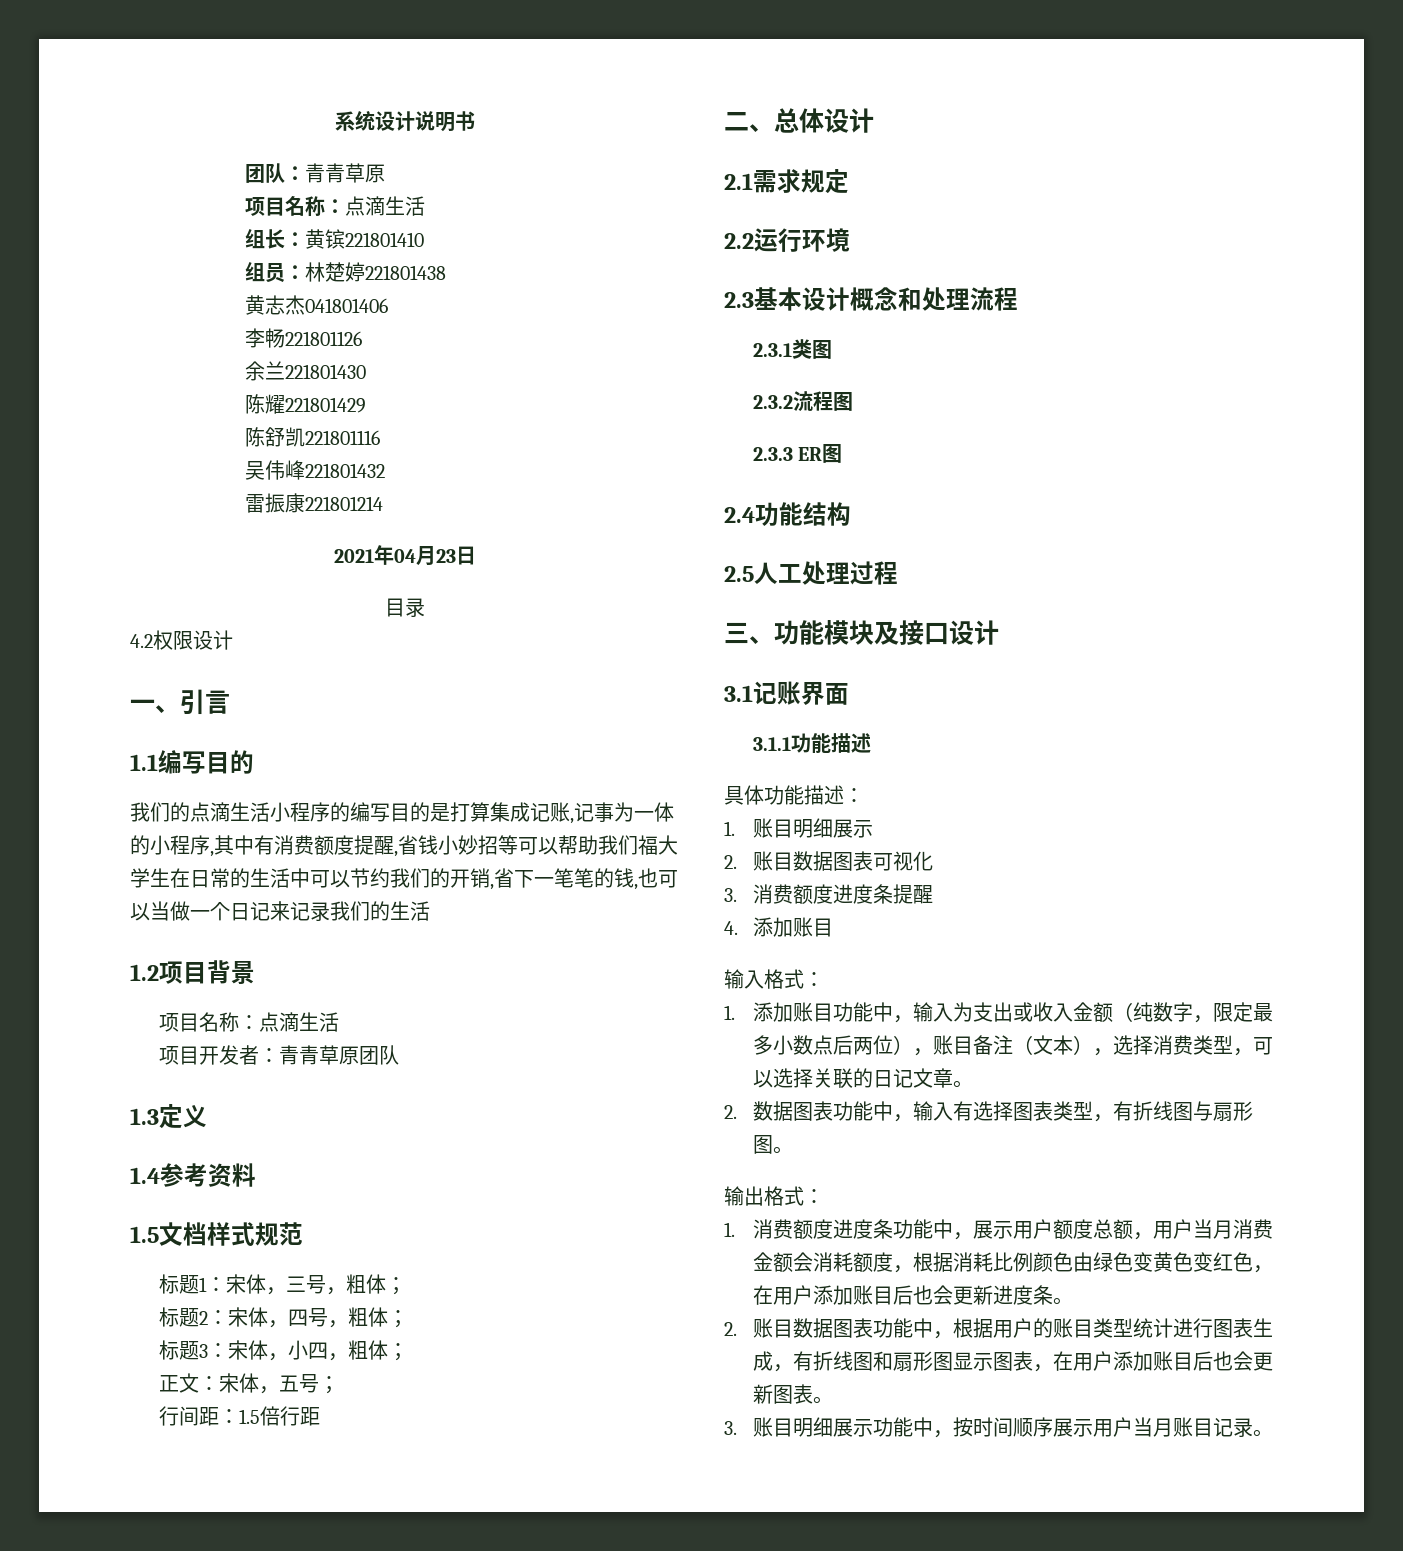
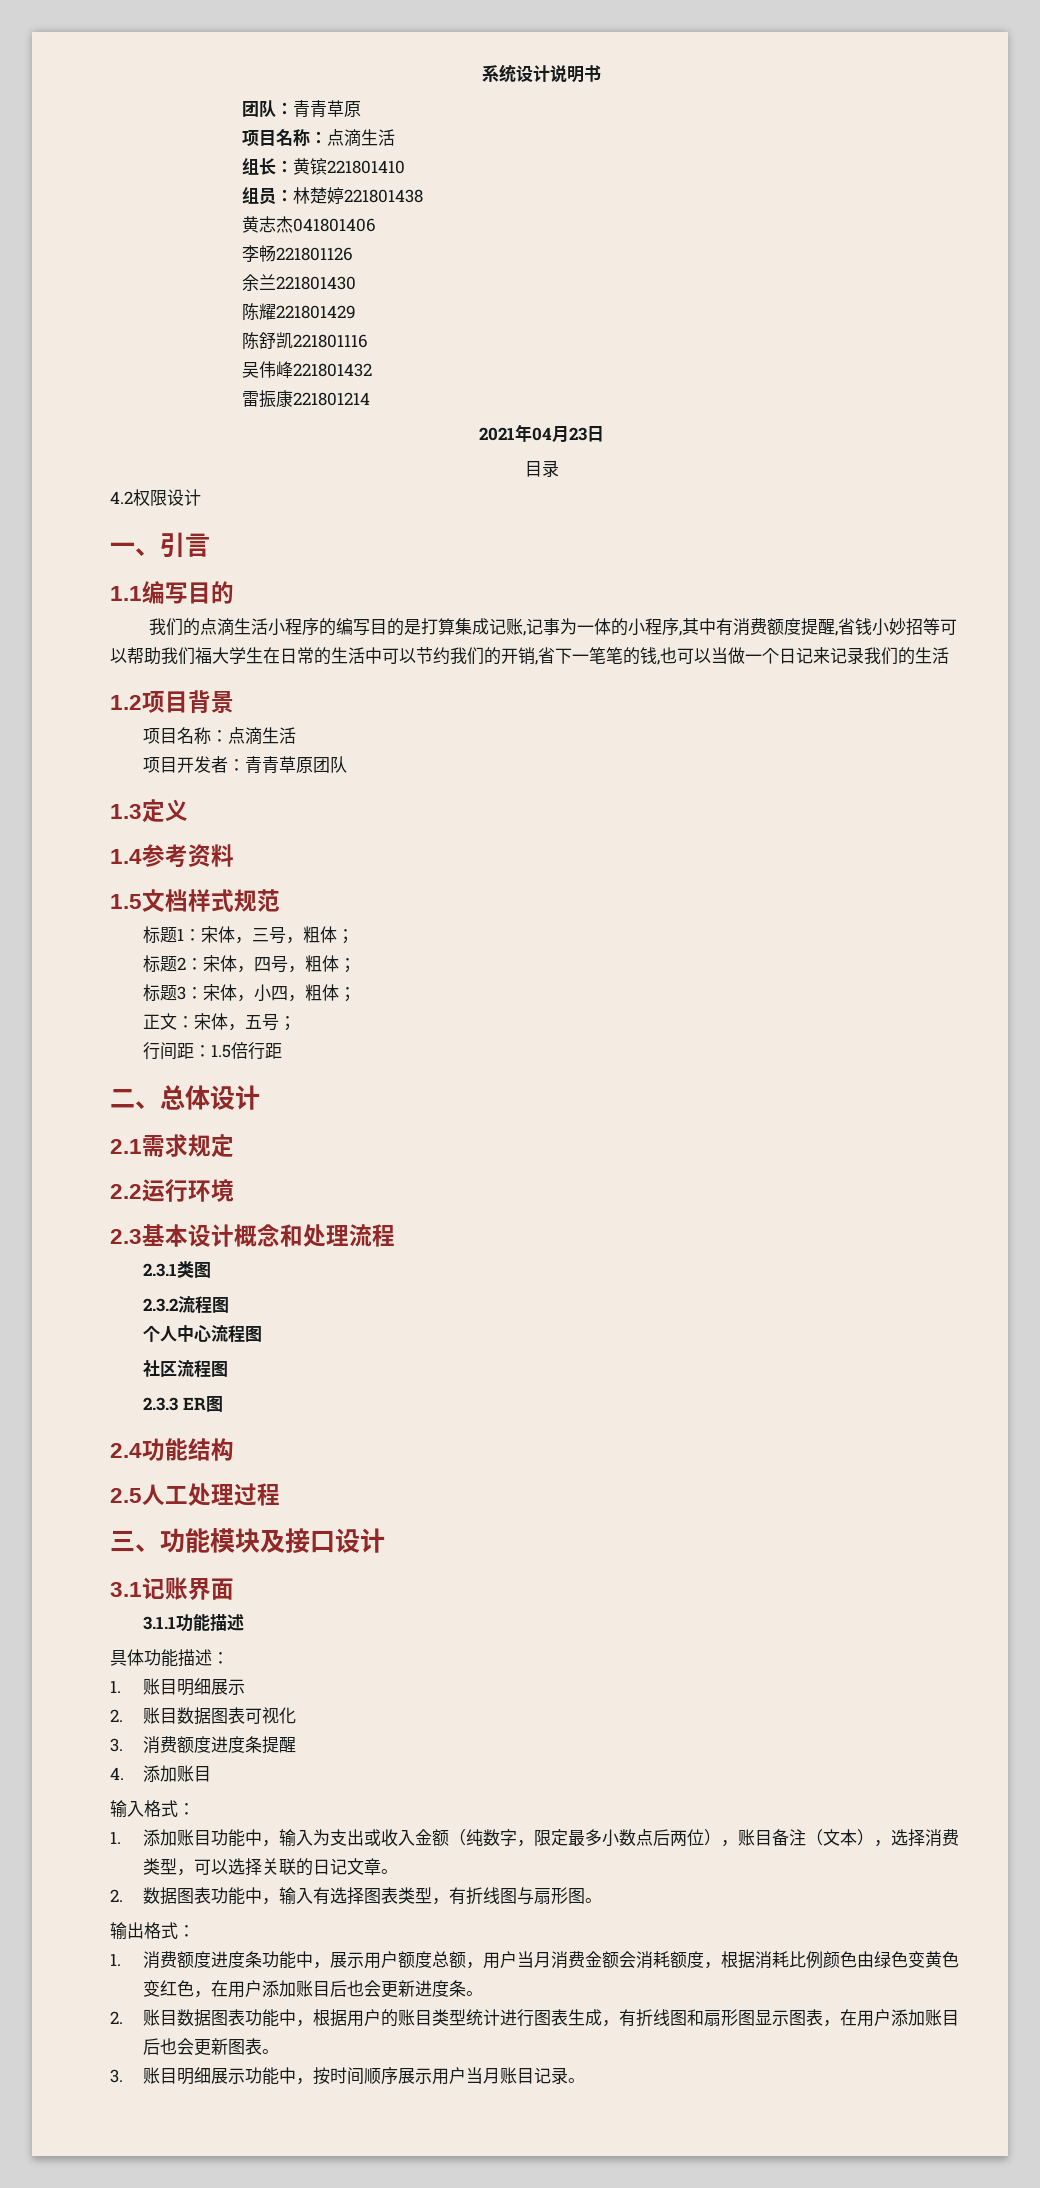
+ 个人中心流程图
+ 社区流程图

